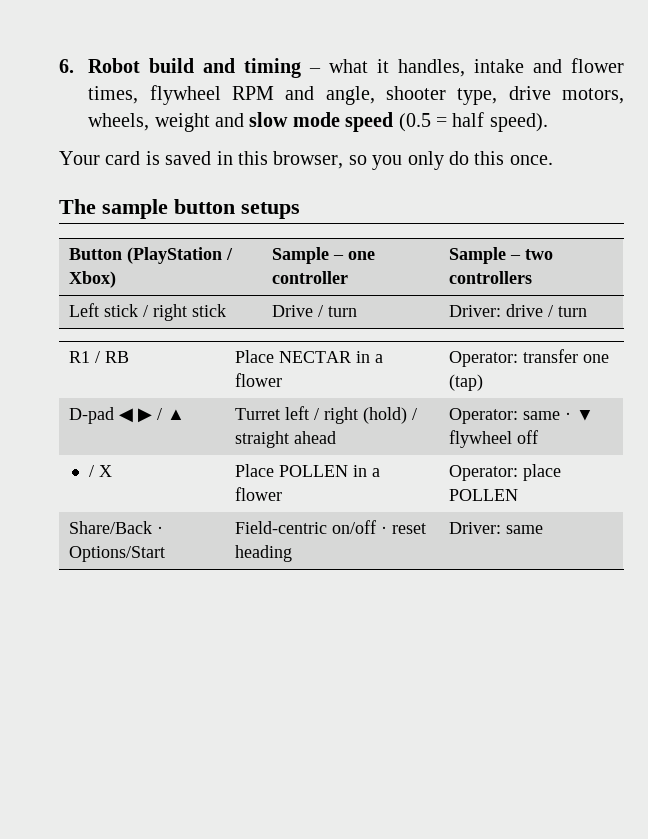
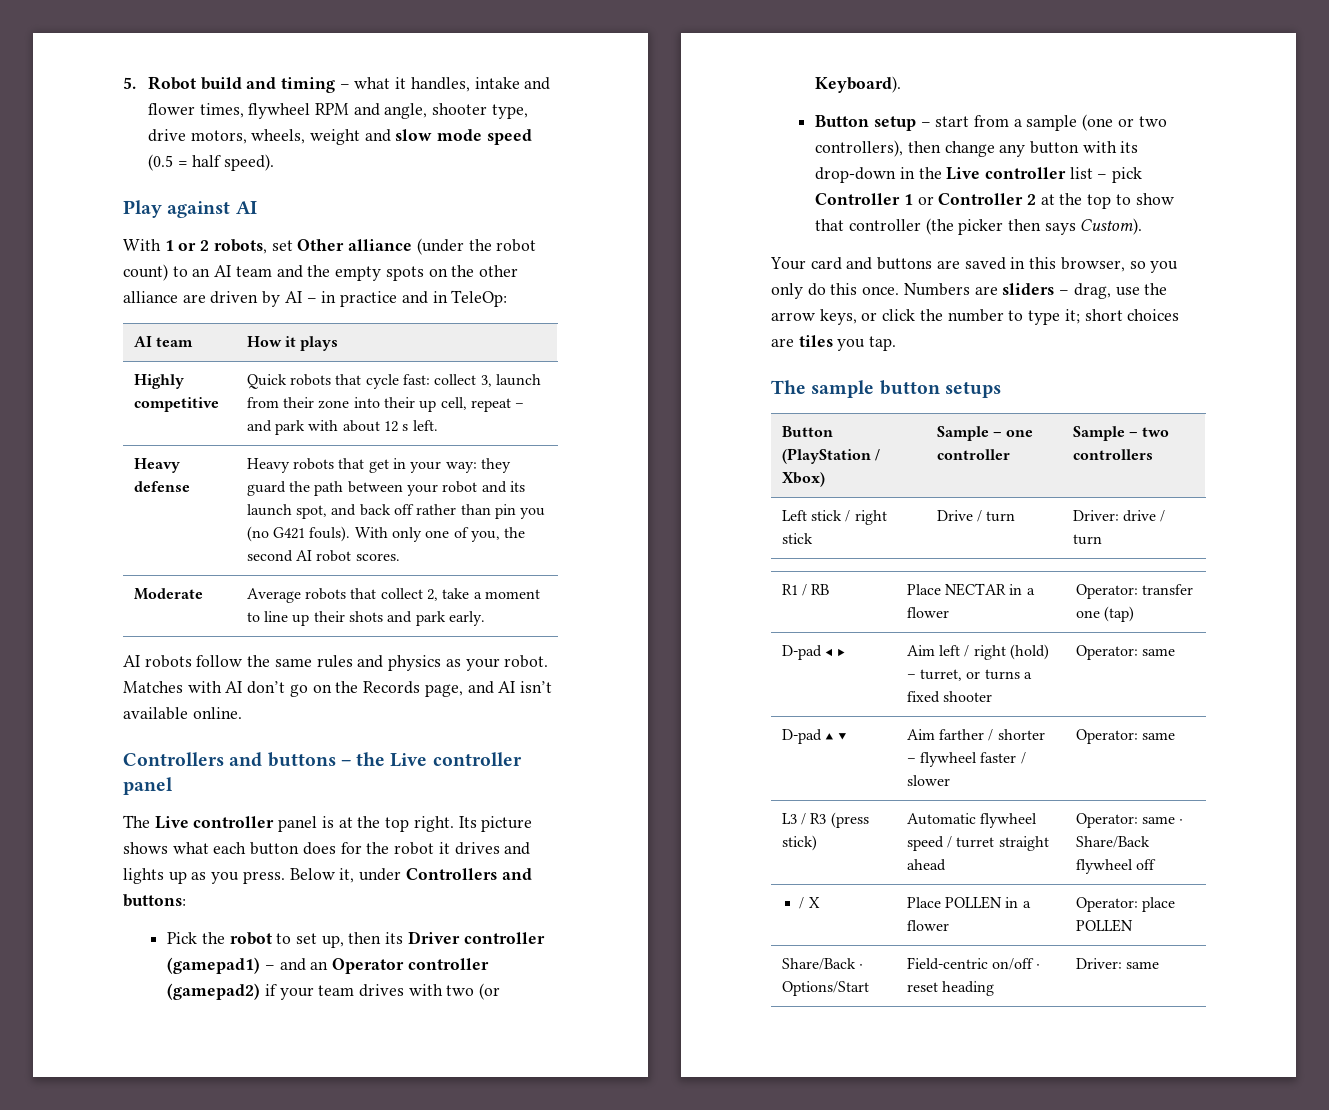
- 6. Robot build and timing – what it handles, intake and flower times, flywheel RPM and angle, shooter type, drive motors, wheels, weight and slow mode speed (0.5 = half speed).
+ 5. Robot build and timing – what it handles, intake and flower times, flywheel RPM and angle, shooter type, drive motors, wheels, weight and slow mode speed (0.5 = half speed).
+ Play against AI
+ With 1 or 2 robots, set Other alliance (under the robot count) to an AI team and the empty spots on the other alliance are driven by AI – in practice and in TeleOp:
+ AI team | How it plays
+ Highly competitive | Quick robots that cycle fast: collect 3, launch from their zone into their up cell, repeat – and park with about 12 s left.
+ Heavy defense | Heavy robots that get in your way: they guard the path between your robot and its launch spot, and back off rather than pin you (no G421 fouls). With only one of you, the second AI robot scores.
+ Moderate | Average robots that collect 2, take a moment to line up their shots and park early.
+ AI robots follow the same rules and physics as your robot. Matches with AI don’t go on the Records page, and AI isn’t available online.
+ Controllers and buttons – the Live controller panel
+ The Live controller panel is at the top right. Its picture shows what each button does for the robot it drives and lights up as you press. Below it, under Controllers and buttons:
+ Pick the robot to set up, then its Driver controller (gamepad1) – and an Operator controller (gamepad2) if your team drives with two (or Keyboard).
+ Button setup – start from a sample (one or two controllers), then change any button with its drop-down in the Live controller list – pick Controller 1 or Controller 2 at the top to show that controller (the picker then says Custom).
- Your card is saved in this browser, so you only do this once.
+ Your card and buttons are saved in this browser, so you only do this once. Numbers are sliders – drag, use the arrow keys, or click the number to type it; short choices are tiles you tap.
- D-pad ◀ ▶ / ▲ | Turret left / right (hold) / straight ahead | Operator: same · ▼ flywheel off
+ D-pad ◀ ▶ | Aim left / right (hold) – turret, or turns a fixed shooter | Operator: same
+ D-pad ▲ ▼ | Aim farther / shorter – flywheel faster / slower | Operator: same
+ L3 / R3 (press stick) | Automatic flywheel speed / turret straight ahead | Operator: same · Share/Back flywheel off

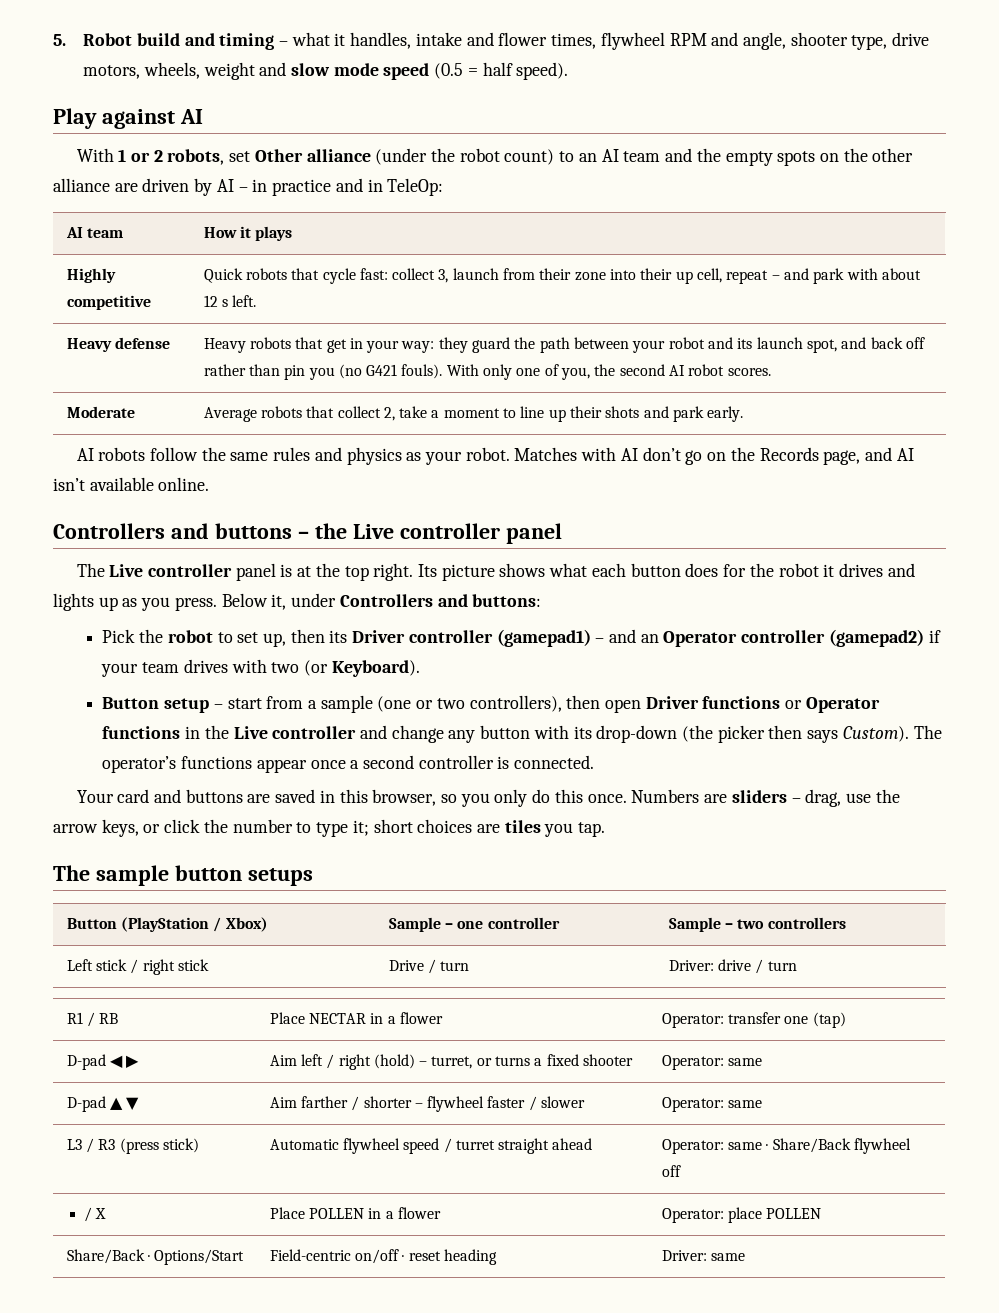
- Button setup – start from a sample (one or two controllers), then change any button with its drop-down in the Live controller list – pick Controller 1 or Controller 2 at the top to show that controller (the picker then says Custom).
+ Button setup – start from a sample (one or two controllers), then open Driver functions or Operator functions in the Live controller and change any button with its drop-down (the picker then says Custom). The operator’s functions appear once a second controller is connected.

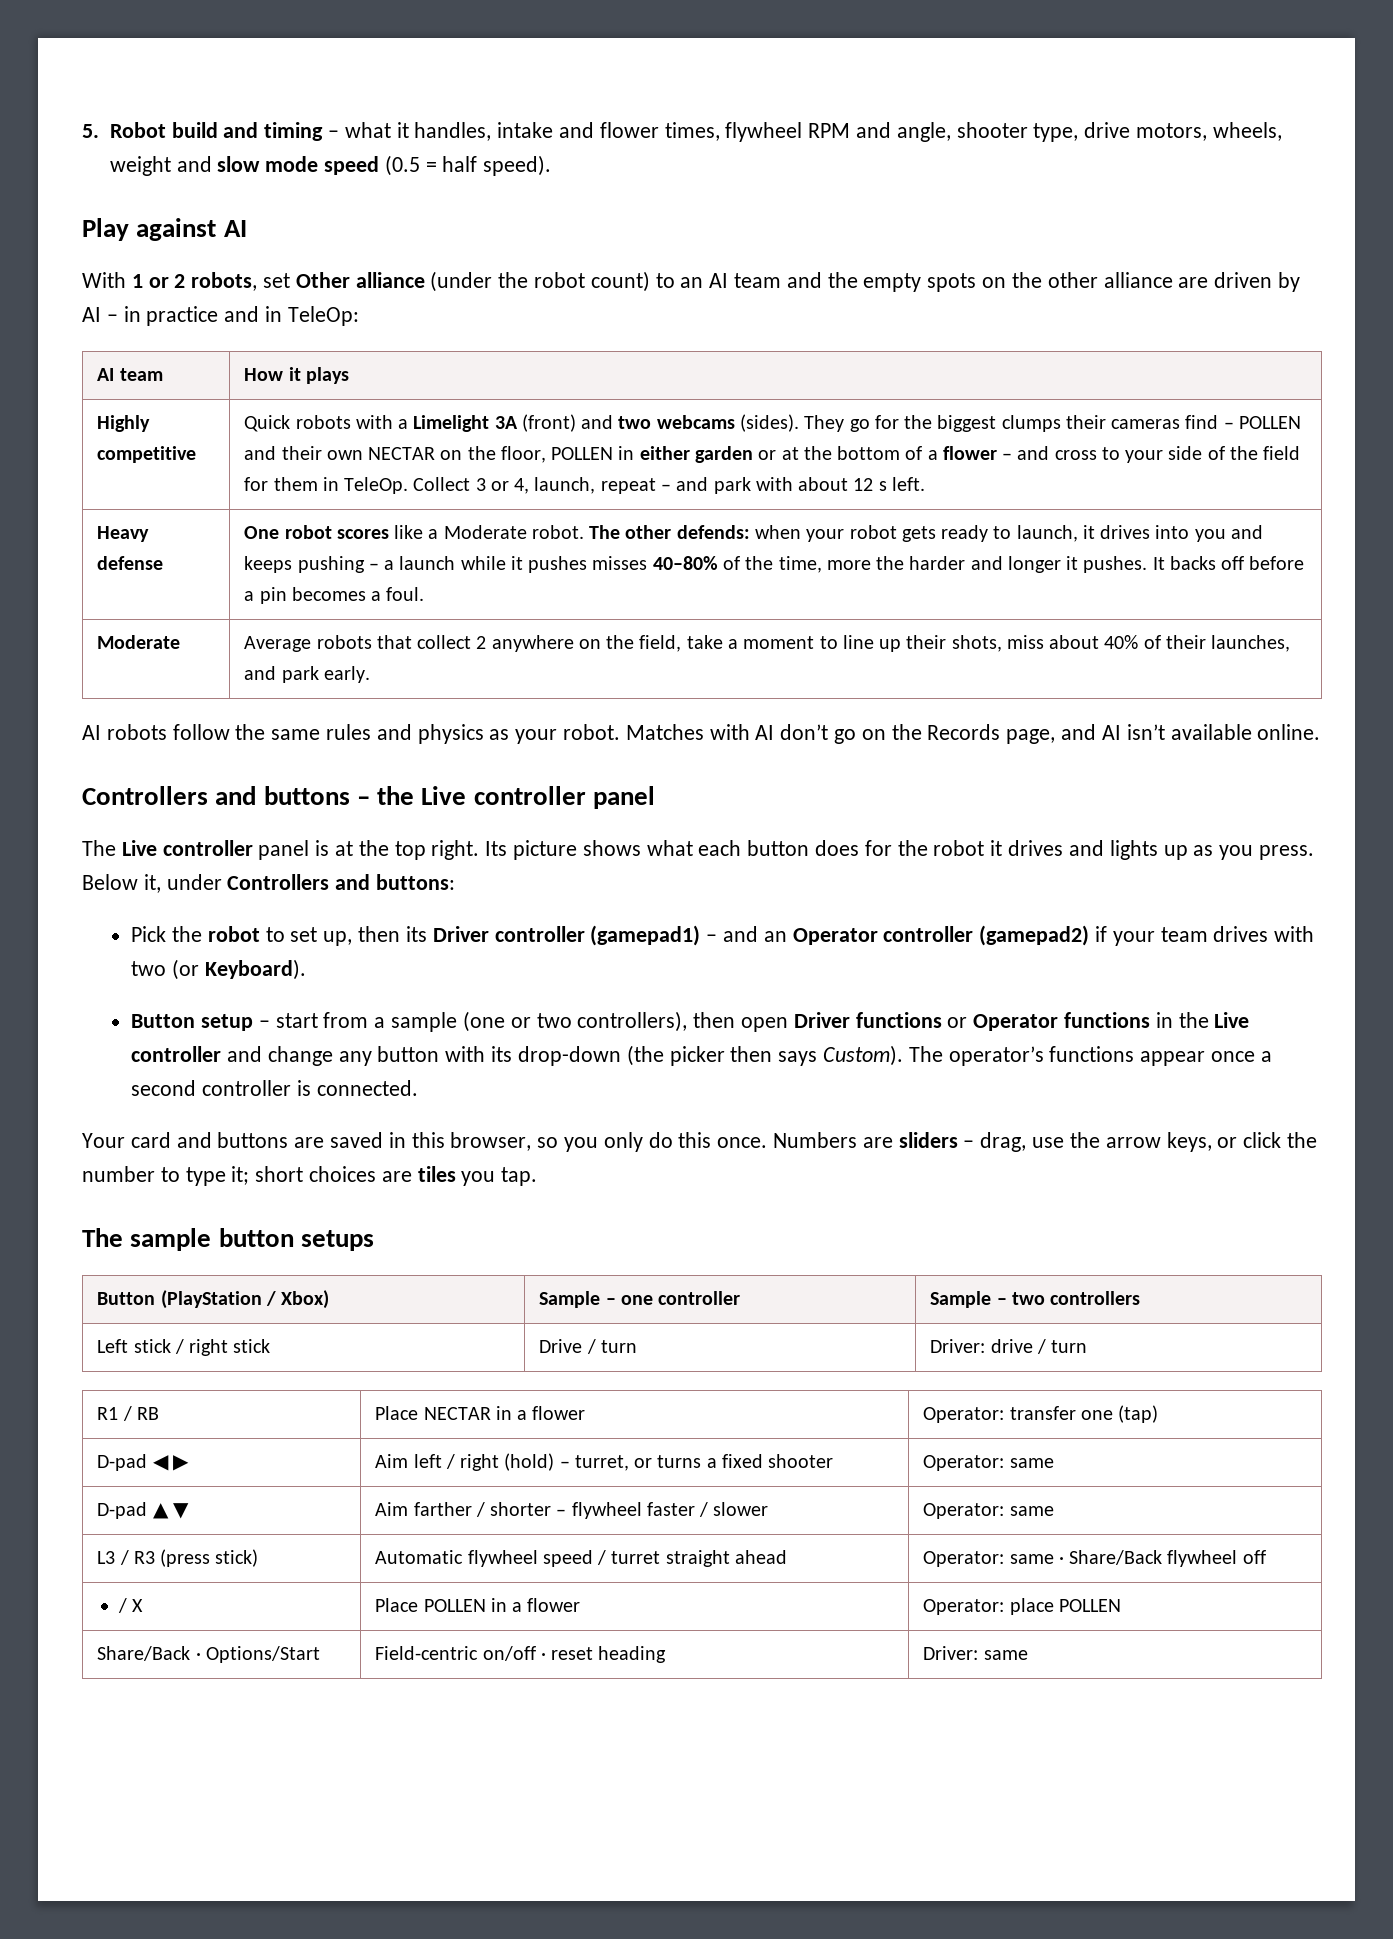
- Quick robots that cycle fast: collect 3, launch from their zone into their up cell, repeat – and park with about 12 s left.
+ Quick robots with a Limelight 3A (front) and two webcams (sides). They go for the biggest clumps their cameras find – POLLEN and their own NECTAR on the floor, POLLEN in either garden or at the bottom of a flower – and cross to your side of the field for them in TeleOp. Collect 3 or 4, launch, repeat – and park with about 12 s left.
- Heavy robots that get in your way: they guard the path between your robot and its launch spot, and back off rather than pin you (no G421 fouls). With only one of you, the second AI robot scores.
+ One robot scores like a Moderate robot. The other defends: when your robot gets ready to launch, it drives into you and keeps pushing – a launch while it pushes misses 40–80% of the time, more the harder and longer it pushes. It backs off before a pin becomes a foul.
- Moderate | Average robots that collect 2, take a moment to line up their shots and park early.
+ Moderate | Average robots that collect 2 anywhere on the field, take a moment to line up their shots, miss about 40% of their launches, and park early.

